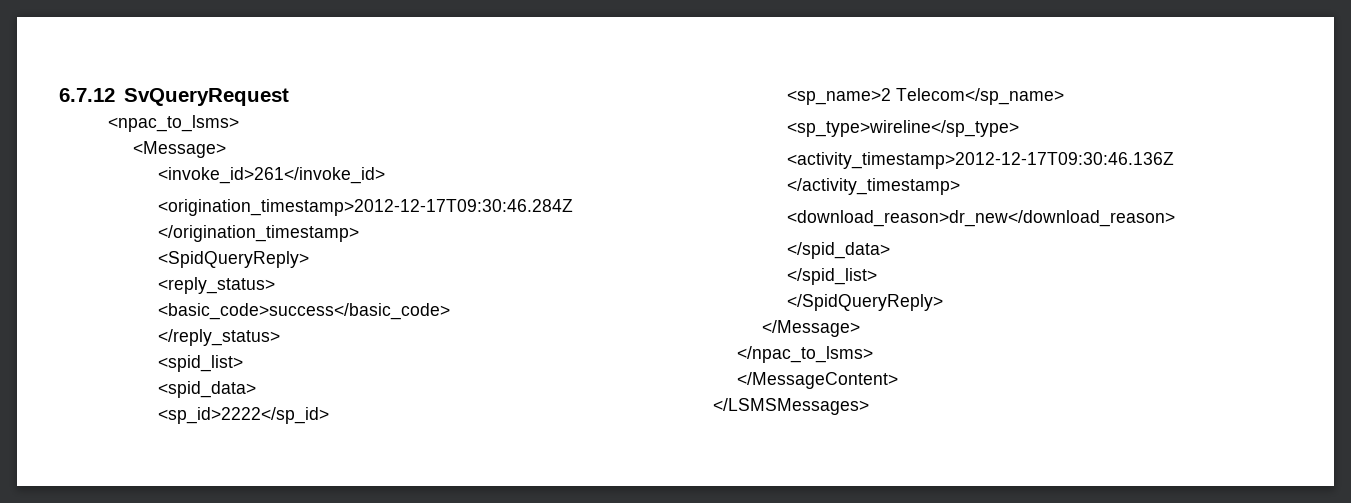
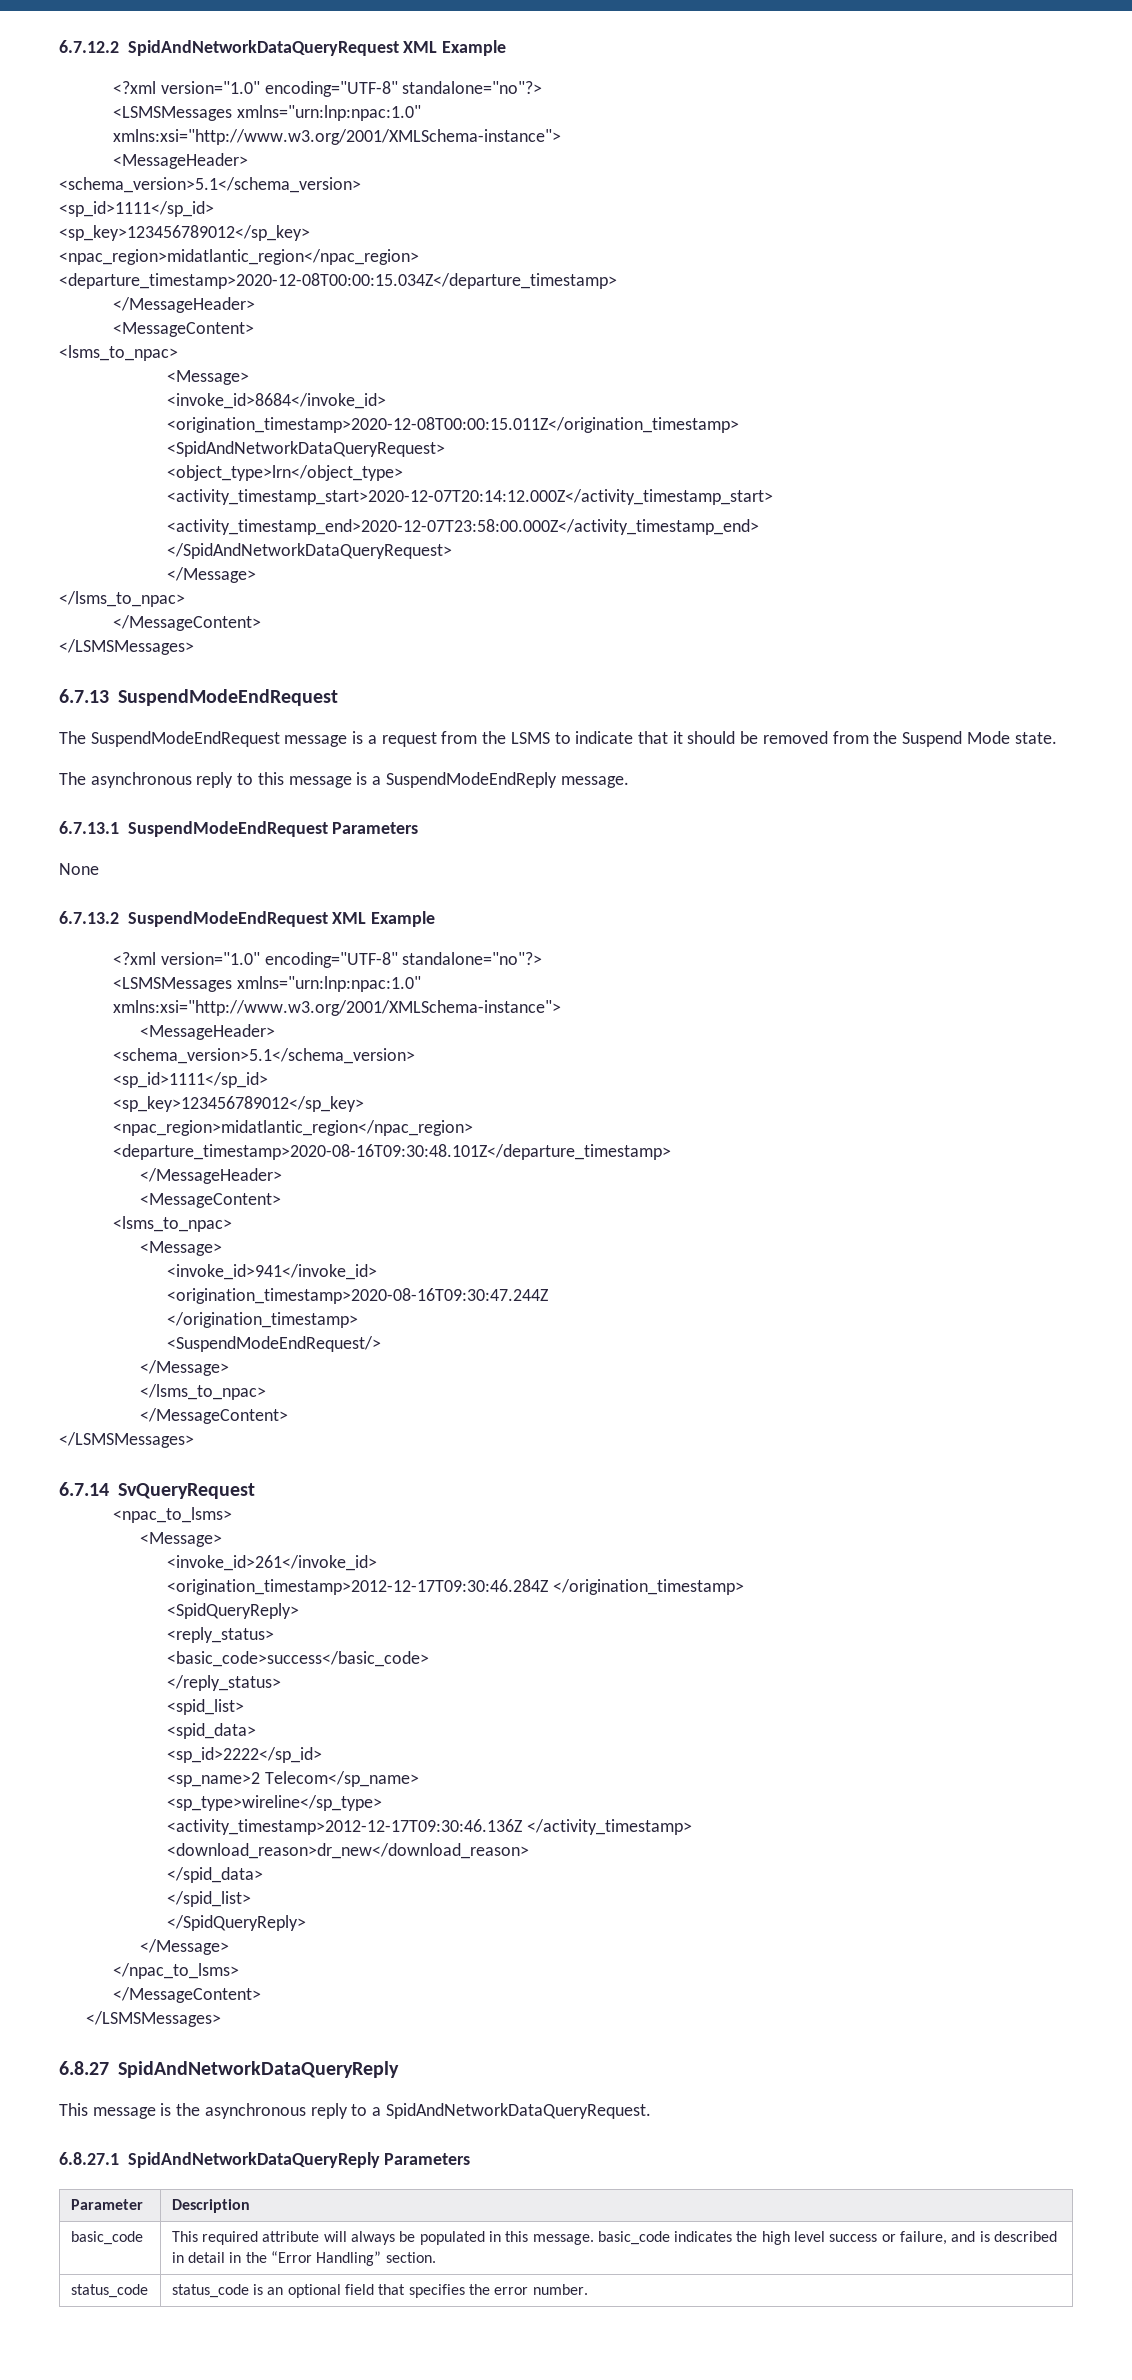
- 6.7.12 SvQueryRequest
+ 6.7.12.2 SpidAndNetworkDataQueryRequest XML Example
+ <?xml version="1.0" encoding="UTF-8" standalone="no"?>
+ <LSMSMessages xmlns="urn:lnp:npac:1.0"
+ xmlns:xsi="http://www.w3.org/2001/XMLSchema-instance">
+ <MessageHeader>
+ <schema_version>5.1</schema_version>
+ <sp_id>1111</sp_id>
+ <sp_key>123456789012</sp_key>
+ <npac_region>midatlantic_region</npac_region>
+ <departure_timestamp>2020-12-08T00:00:15.034Z</departure_timestamp>
+ </MessageHeader>
+ <MessageContent>
+ <lsms_to_npac>
+ <Message>
+ <invoke_id>8684</invoke_id>
+ <origination_timestamp>2020-12-08T00:00:15.011Z</origination_timestamp>
+ <SpidAndNetworkDataQueryRequest>
+ <object_type>lrn</object_type>
+ <activity_timestamp_start>2020-12-07T20:14:12.000Z</activity_timestamp_start>
+ <activity_timestamp_end>2020-12-07T23:58:00.000Z</activity_timestamp_end>
+ </SpidAndNetworkDataQueryRequest>
+ </Message>
+ </lsms_to_npac>
+ </MessageContent>
+ </LSMSMessages>
+ 6.7.13 SuspendModeEndRequest
+ The SuspendModeEndRequest message is a request from the LSMS to indicate that it should be removed from the Suspend Mode state.
+ The asynchronous reply to this message is a SuspendModeEndReply message.
+ 6.7.13.1 SuspendModeEndRequest Parameters
+ None
+ 6.7.13.2 SuspendModeEndRequest XML Example
+ <?xml version="1.0" encoding="UTF-8" standalone="no"?>
+ <LSMSMessages xmlns="urn:lnp:npac:1.0"
+ xmlns:xsi="http://www.w3.org/2001/XMLSchema-instance">
+ <MessageHeader>
+ <schema_version>5.1</schema_version>
+ <sp_id>1111</sp_id>
+ <sp_key>123456789012</sp_key>
+ <npac_region>midatlantic_region</npac_region>
+ <departure_timestamp>2020-08-16T09:30:48.101Z</departure_timestamp>
+ </MessageHeader>
+ <MessageContent>
+ <lsms_to_npac>
+ <Message>
+ <invoke_id>941</invoke_id>
+ <origination_timestamp>2020-08-16T09:30:47.244Z
+ </origination_timestamp>
+ <SuspendModeEndRequest/>
+ </Message>
+ </lsms_to_npac>
+ </MessageContent>
+ </LSMSMessages>
+ 6.7.14 SvQueryRequest
+ 6.8.27 SpidAndNetworkDataQueryReply
+ This message is the asynchronous reply to a SpidAndNetworkDataQueryRequest.
+ 6.8.27.1 SpidAndNetworkDataQueryReply Parameters
+ Parameter | Description
+ basic_code | This required attribute will always be populated in this message. basic_code indicates the high level success or failure, and is described in detail in the “Error Handling” section.
+ status_code | status_code is an optional field that specifies the error number.

